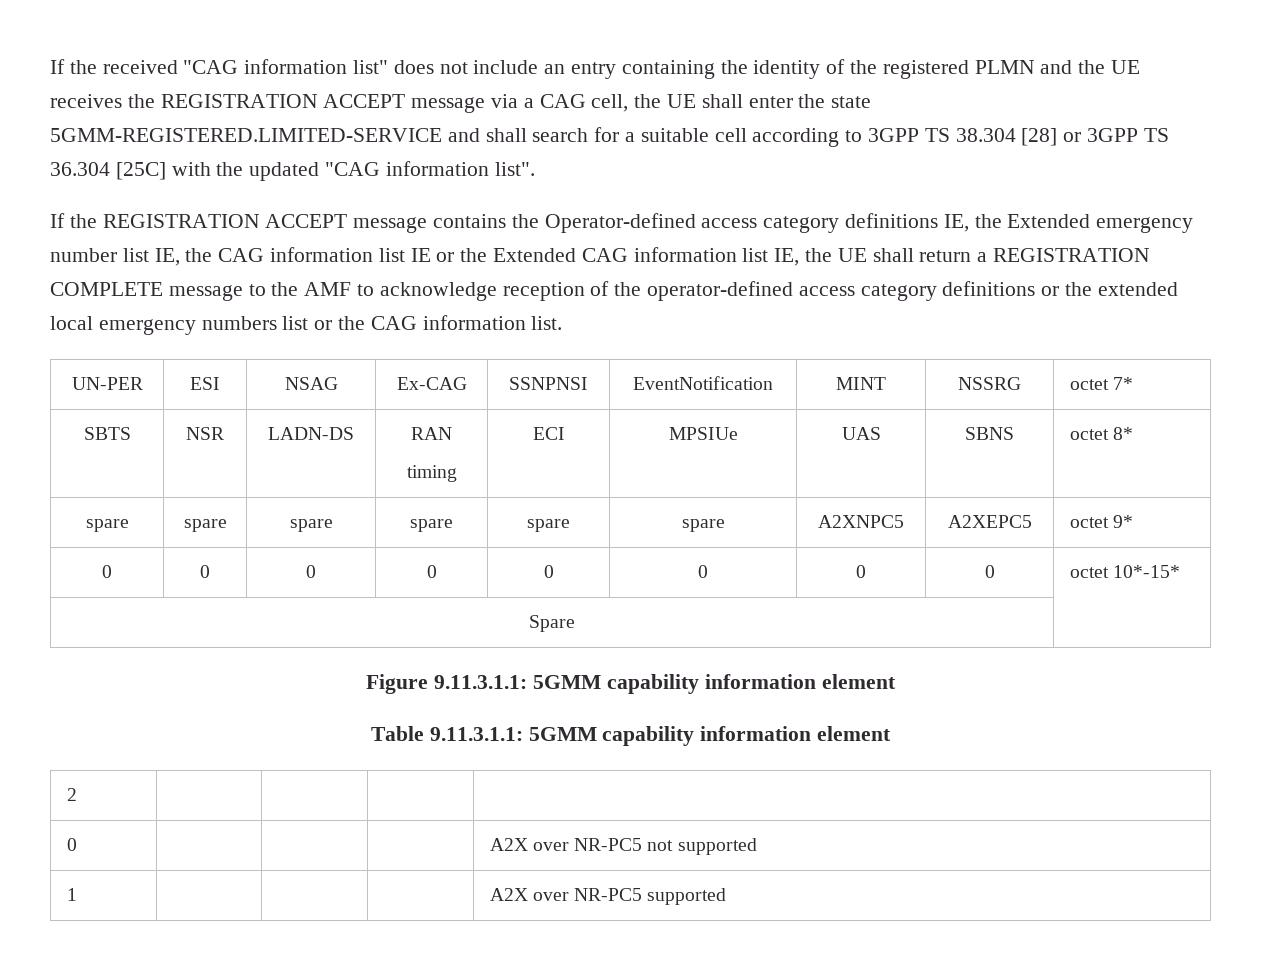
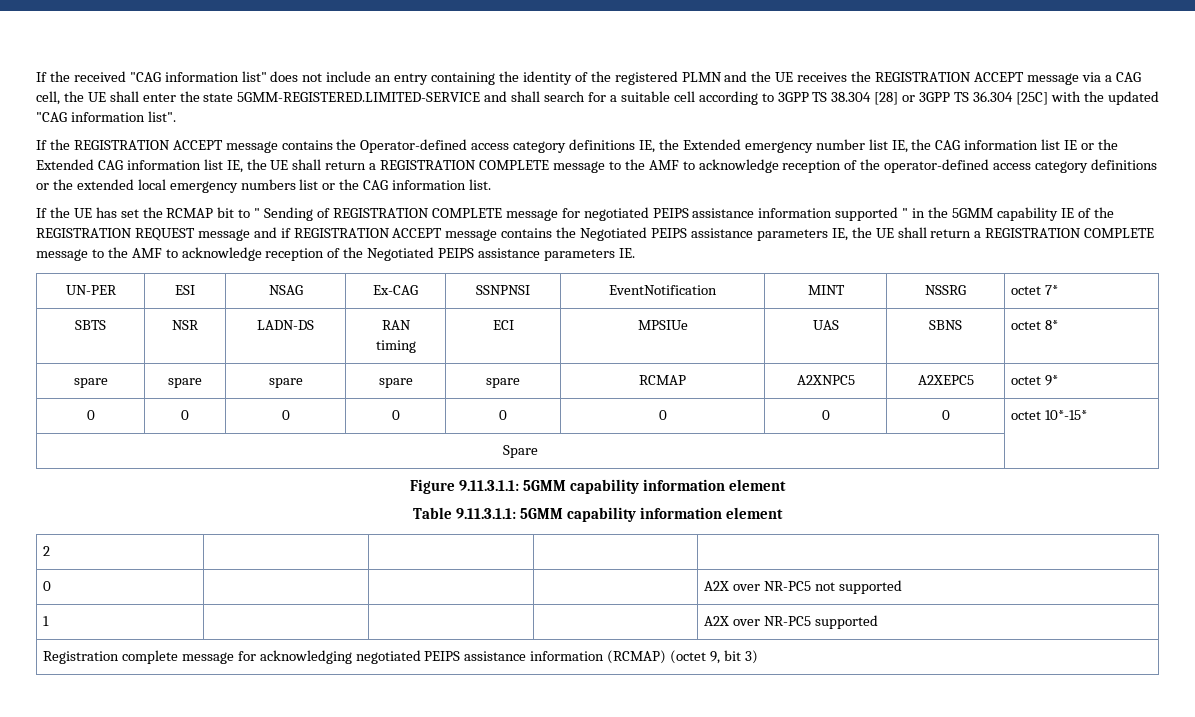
+ If the UE has set the RCMAP bit to " Sending of REGISTRATION COMPLETE message for negotiated PEIPS assistance information supported " in the 5GMM capability IE of the REGISTRATION REQUEST message and if REGISTRATION ACCEPT message contains the Negotiated PEIPS assistance parameters IE, the UE shall return a REGISTRATION COMPLETE message to the AMF to acknowledge reception of the Negotiated PEIPS assistance parameters IE.
- spare | spare | spare | spare | spare | spare | A2XNPC5 | A2XEPC5 | octet 9*
+ spare | spare | spare | spare | spare | RCMAP | A2XNPC5 | A2XEPC5 | octet 9*
+ Registration complete message for acknowledging negotiated PEIPS assistance information (RCMAP) (octet 9, bit 3)

